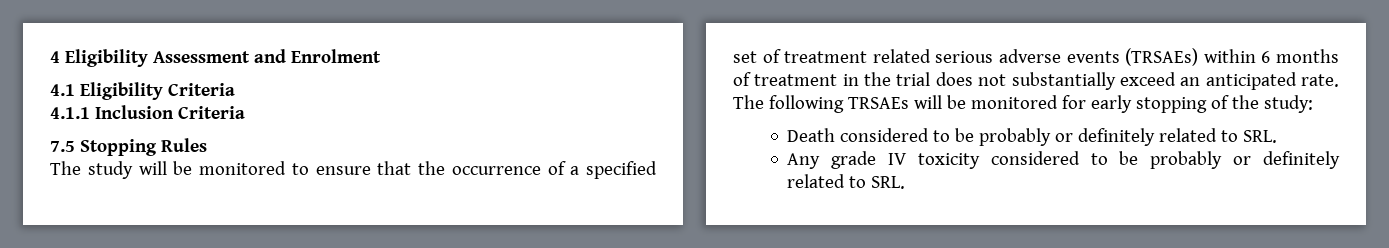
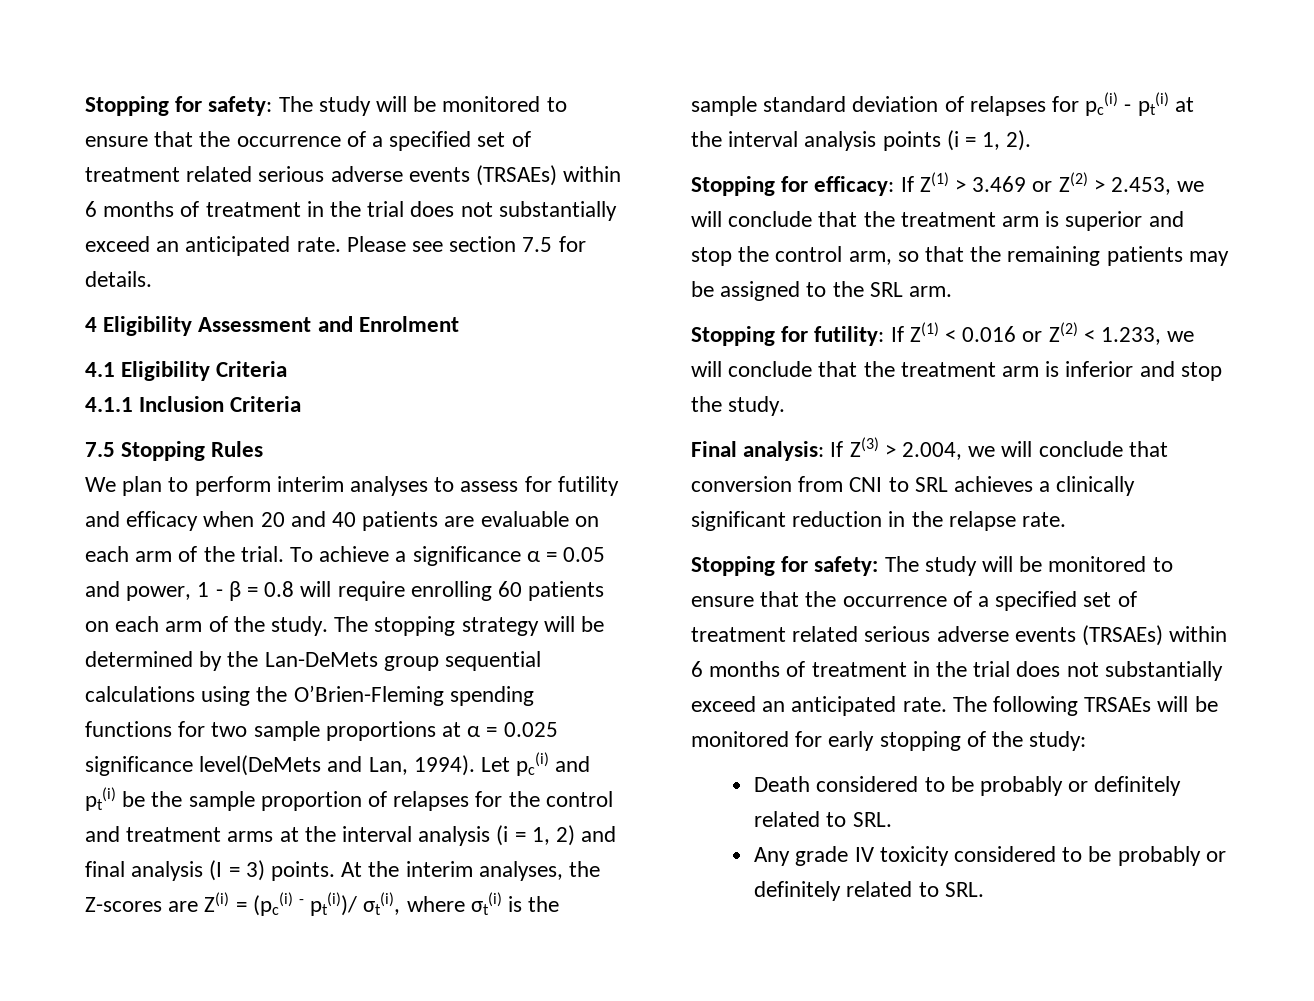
+ Stopping for safety: The study will be monitored to ensure that the occurrence of a specified set of treatment related serious adverse events (TRSAEs) within 6 months of treatment in the trial does not substantially exceed an anticipated rate. Please see section 7.5 for details.
- The study will be monitored to ensure that the occurrence of a specified set of treatment related serious adverse events (TRSAEs) within 6 months of treatment in the trial does not substantially exceed an anticipated rate.
+ We plan to perform interim analyses to assess for futility and efficacy when 20 and 40 patients are evaluable on each arm of the trial. To achieve a significance α = 0.05 and power, 1 - β = 0.8 will require enrolling 60 patients on each arm of the study. The stopping strategy will be determined by the Lan-DeMets group sequential calculations using the O’Brien-Fleming spending functions for two sample proportions at α = 0.025 significance level(DeMets and Lan, 1994). Let pc(i) and pt(i) be the sample proportion of relapses for the control and treatment arms at the interval analysis (i = 1, 2) and final analysis (I = 3) points. At the interim analyses, the Z-scores are Z(i) = (pc(i) - pt(i))/ σt(i), where σt(i) is the sample standard deviation of relapses for pc(i) - pt(i) at the interval analysis points (i = 1, 2).
+ Stopping for efficacy: If Z(1) > 3.469 or Z(2) > 2.453, we will conclude that the treatment arm is superior and stop the control arm, so that the remaining patients may be assigned to the SRL arm.
+ Stopping for futility: If Z(1) < 0.016 or Z(2) < 1.233, we will conclude that the treatment arm is inferior and stop the study.
+ Final analysis: If Z(3) > 2.004, we will conclude that conversion from CNI to SRL achieves a clinically significant reduction in the relapse rate.
+ Stopping for safety: The study will be monitored to ensure that the occurrence of a specified set of treatment related serious adverse events (TRSAEs) within 6 months of treatment in the trial does not substantially exceed an anticipated rate.

